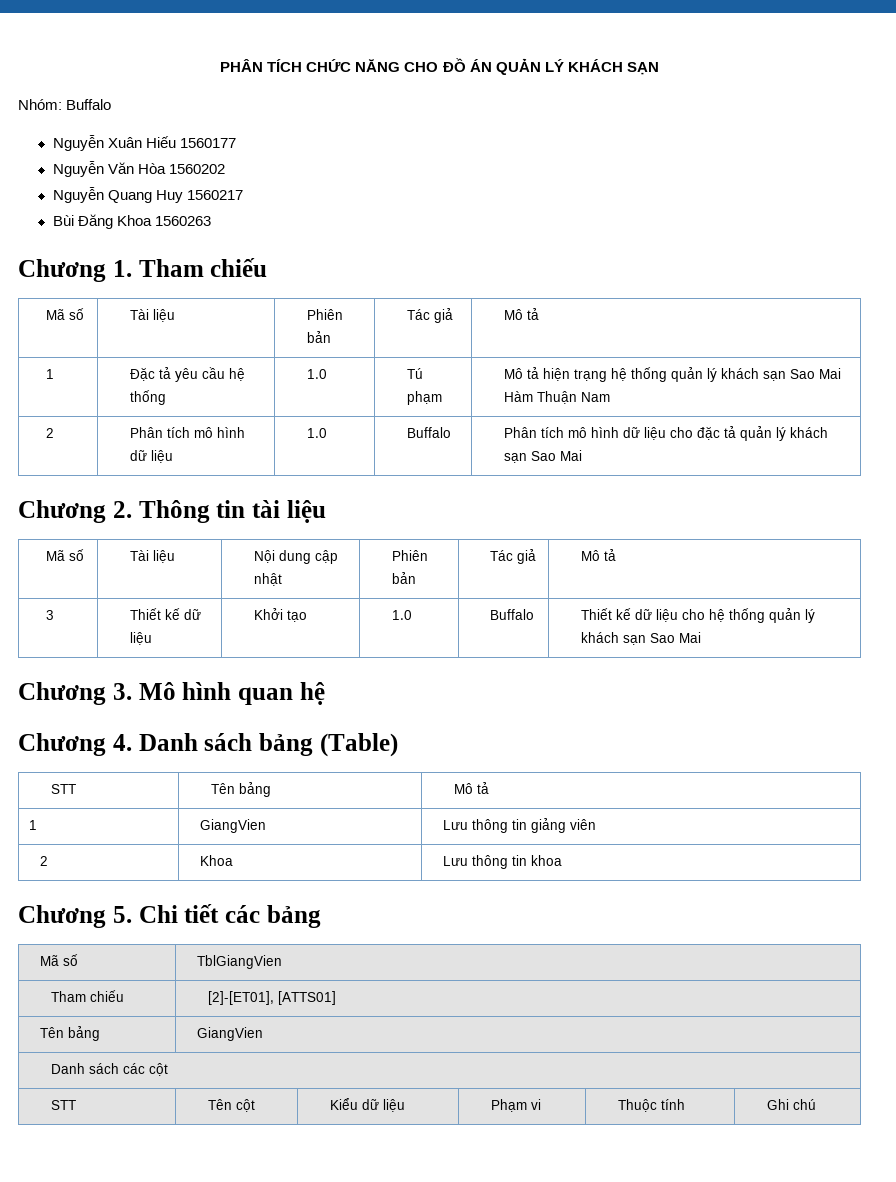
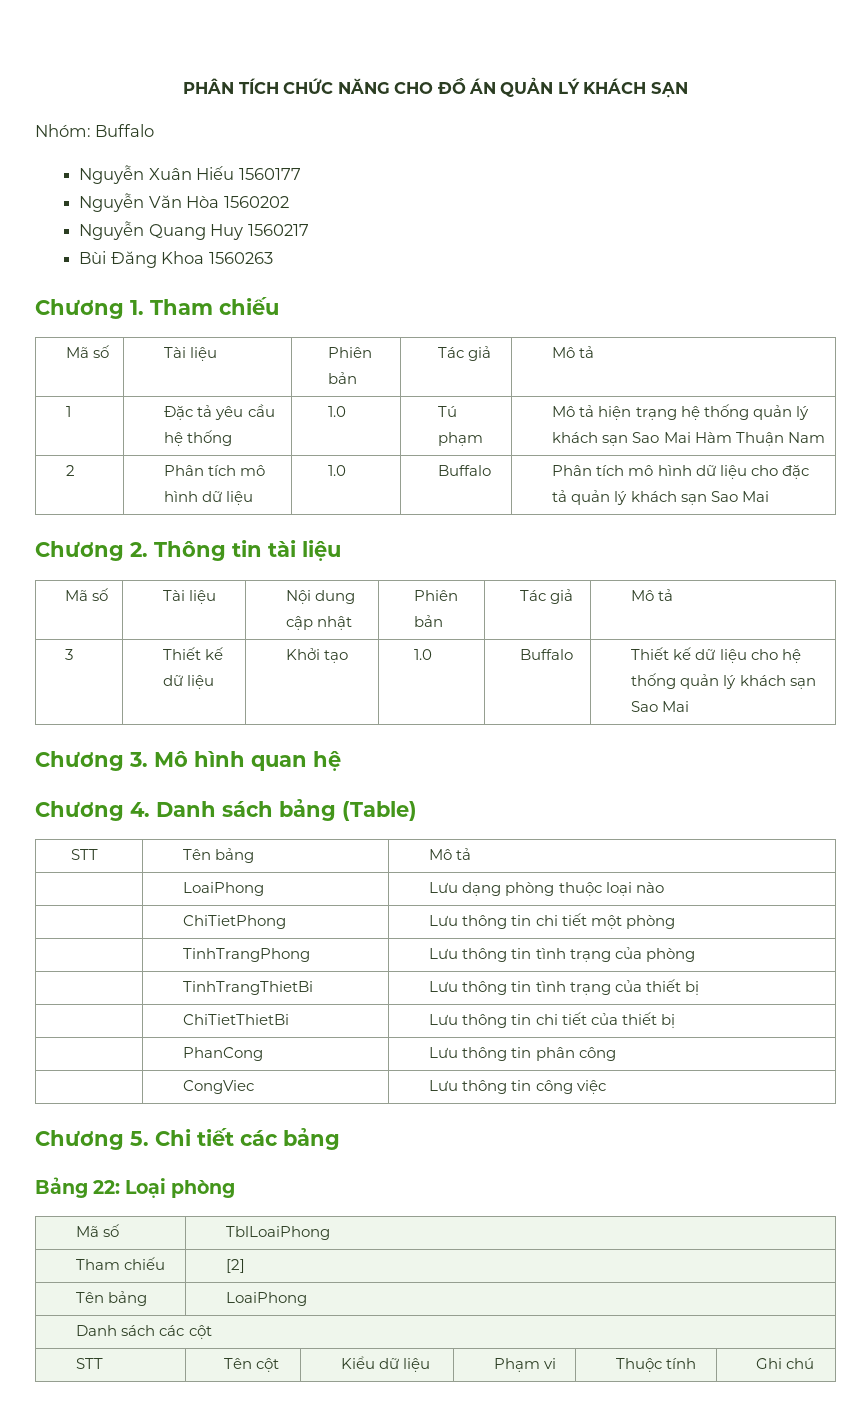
- 1 | GiangVien | Lưu thông tin giảng viên
- 2 | Khoa | Lưu thông tin khoa
+ | LoaiPhong | Lưu dạng phòng thuộc loại nào
+ | ChiTietPhong | Lưu thông tin chi tiết một phòng
+ | TinhTrangPhong | Lưu thông tin tình trạng của phòng
+ | TinhTrangThietBi | Lưu thông tin tình trạng của thiết bị
+ | ChiTietThietBi | Lưu thông tin chi tiết của thiết bị
+ | PhanCong | Lưu thông tin phân công
+ | CongViec | Lưu thông tin công việc
- Mã số | TblGiangVien
+ Bảng 22: Loại phòng
+ Mã số | TblLoaiPhong
- Tham chiếu | [2]-[ET01], [ATTS01]
- Tên bảng | GiangVien
+ Tham chiếu | [2]
+ Tên bảng | LoaiPhong

